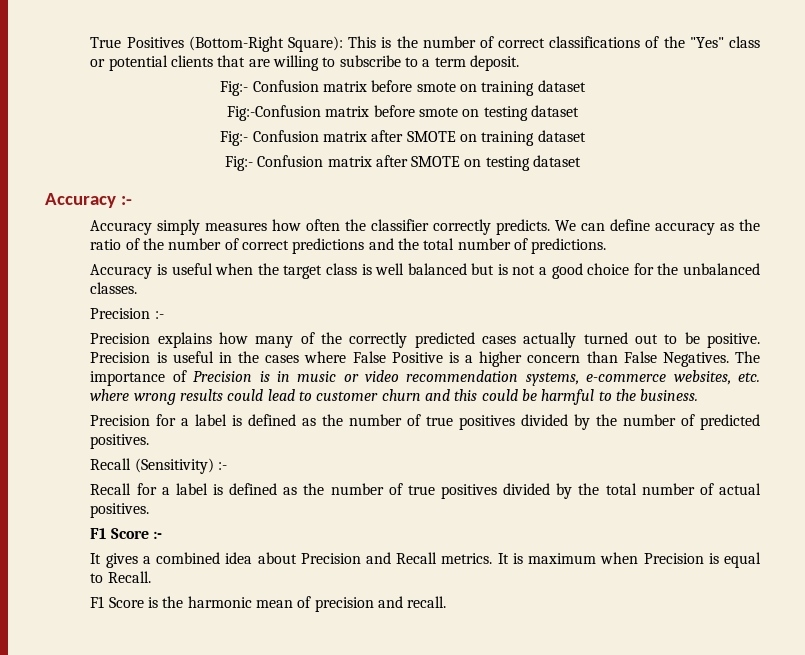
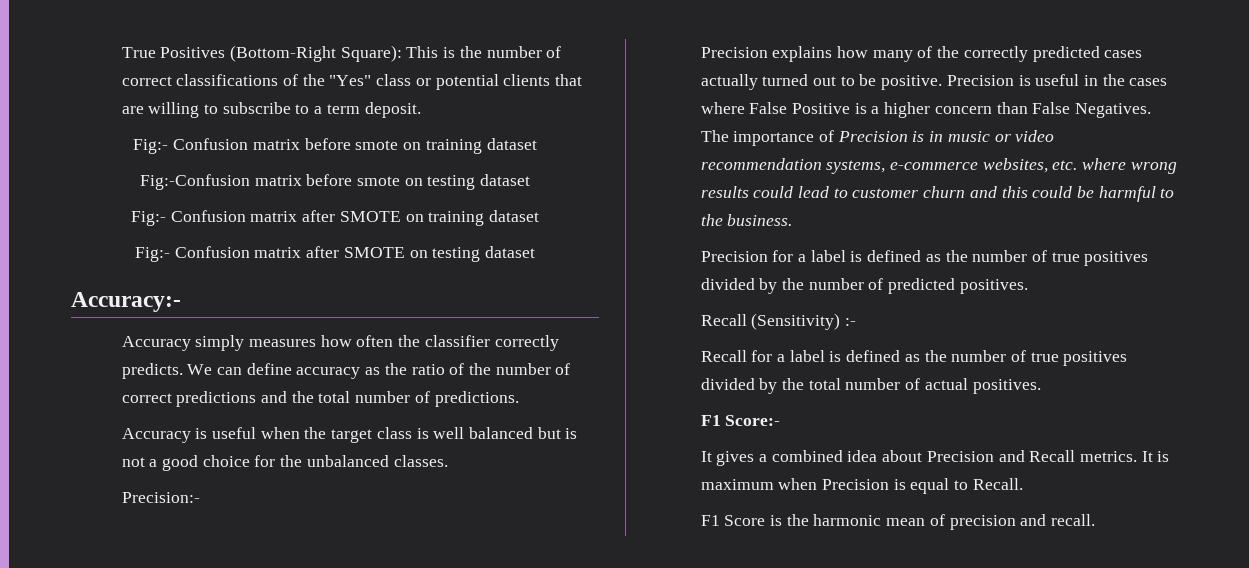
- Accuracy :-
+ Accuracy:-
- Precision :-
+ Precision:-
- F1 Score :-
+ F1 Score:-

